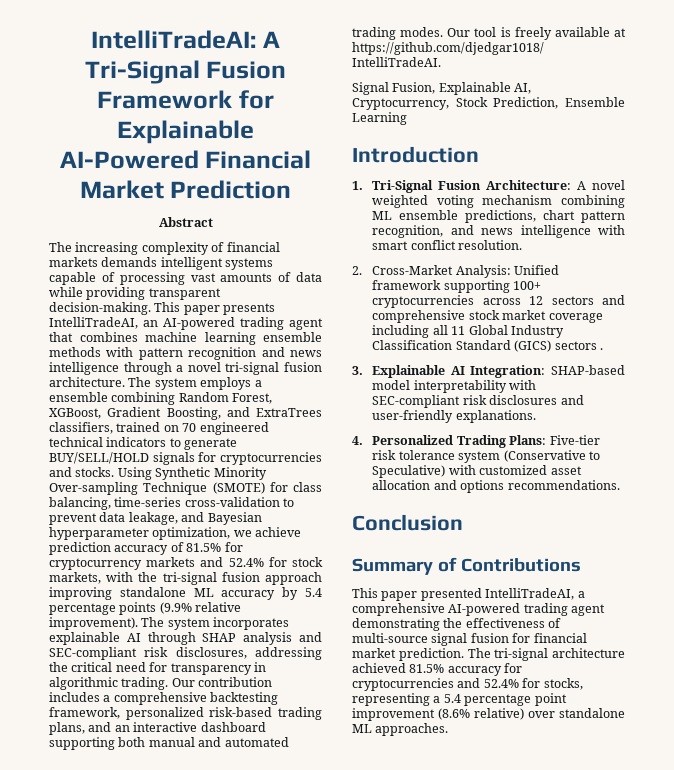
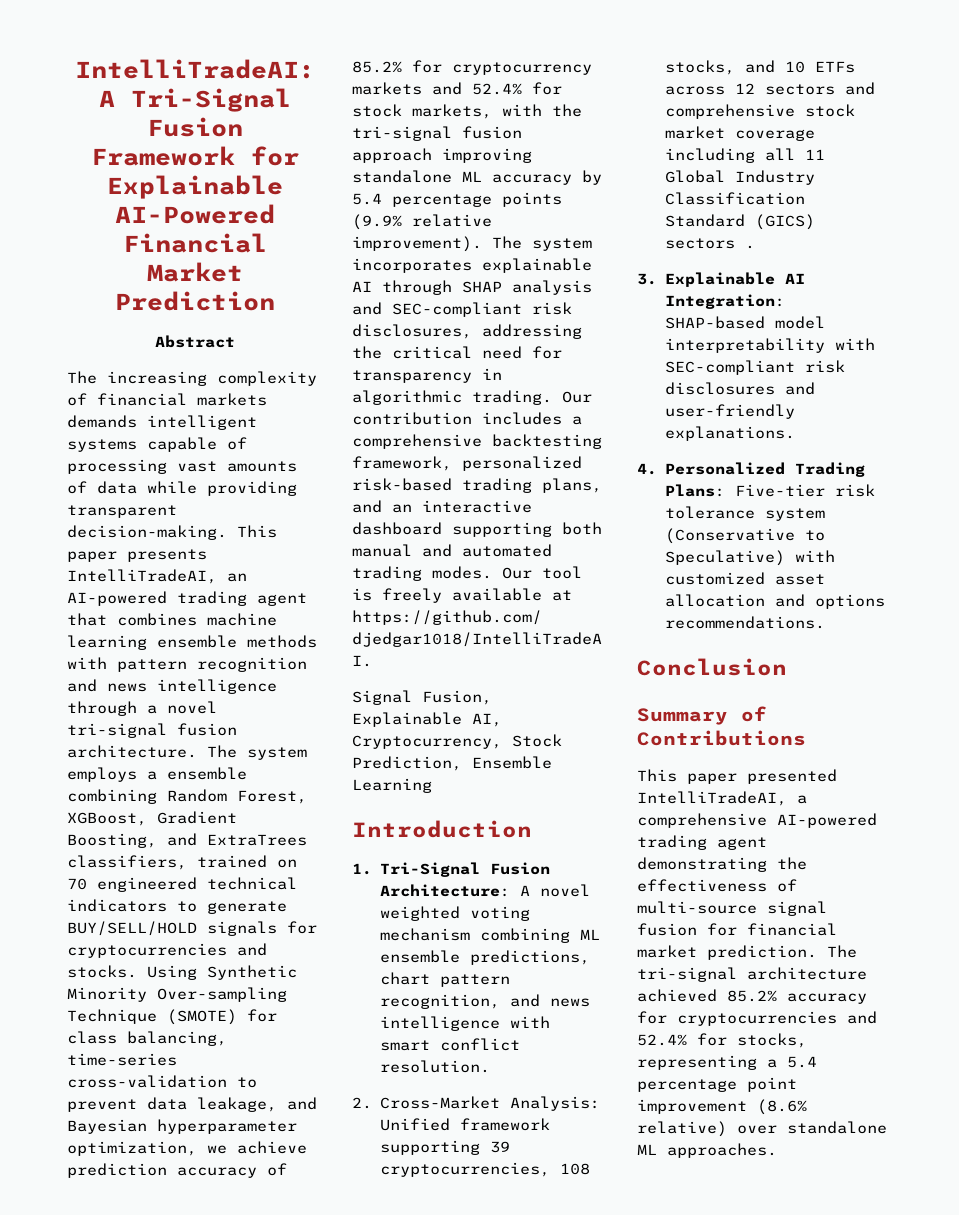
- Using Synthetic Minority Over-sampling Technique (SMOTE) for class balancing, time-series cross-validation to prevent data leakage, and Bayesian hyperparameter optimization, we achieve prediction accuracy of 81.5% for cryptocurrency markets and 52.4% for stock markets, with the tri-signal fusion approach improving standalone ML accuracy by 5.4 percentage points (9.9% relative improvement).
+ Using Synthetic Minority Over-sampling Technique (SMOTE) for class balancing, time-series cross-validation to prevent data leakage, and Bayesian hyperparameter optimization, we achieve prediction accuracy of 85.2% for cryptocurrency markets and 52.4% for stock markets, with the tri-signal fusion approach improving standalone ML accuracy by 5.4 percentage points (9.9% relative improvement).
- 2. Cross-Market Analysis: Unified framework supporting 100+ cryptocurrencies across 12 sectors and comprehensive stock market coverage including all 11 Global Industry Classification Standard (GICS) sectors .
+ 2. Cross-Market Analysis: Unified framework supporting 39 cryptocurrencies, 108 stocks, and 10 ETFs across 12 sectors and comprehensive stock market coverage including all 11 Global Industry Classification Standard (GICS) sectors .
- The tri-signal architecture achieved 81.5% accuracy for cryptocurrencies and 52.4% for stocks, representing a 5.4 percentage point improvement (8.6% relative) over standalone ML approaches.
+ The tri-signal architecture achieved 85.2% accuracy for cryptocurrencies and 52.4% for stocks, representing a 5.4 percentage point improvement (8.6% relative) over standalone ML approaches.

